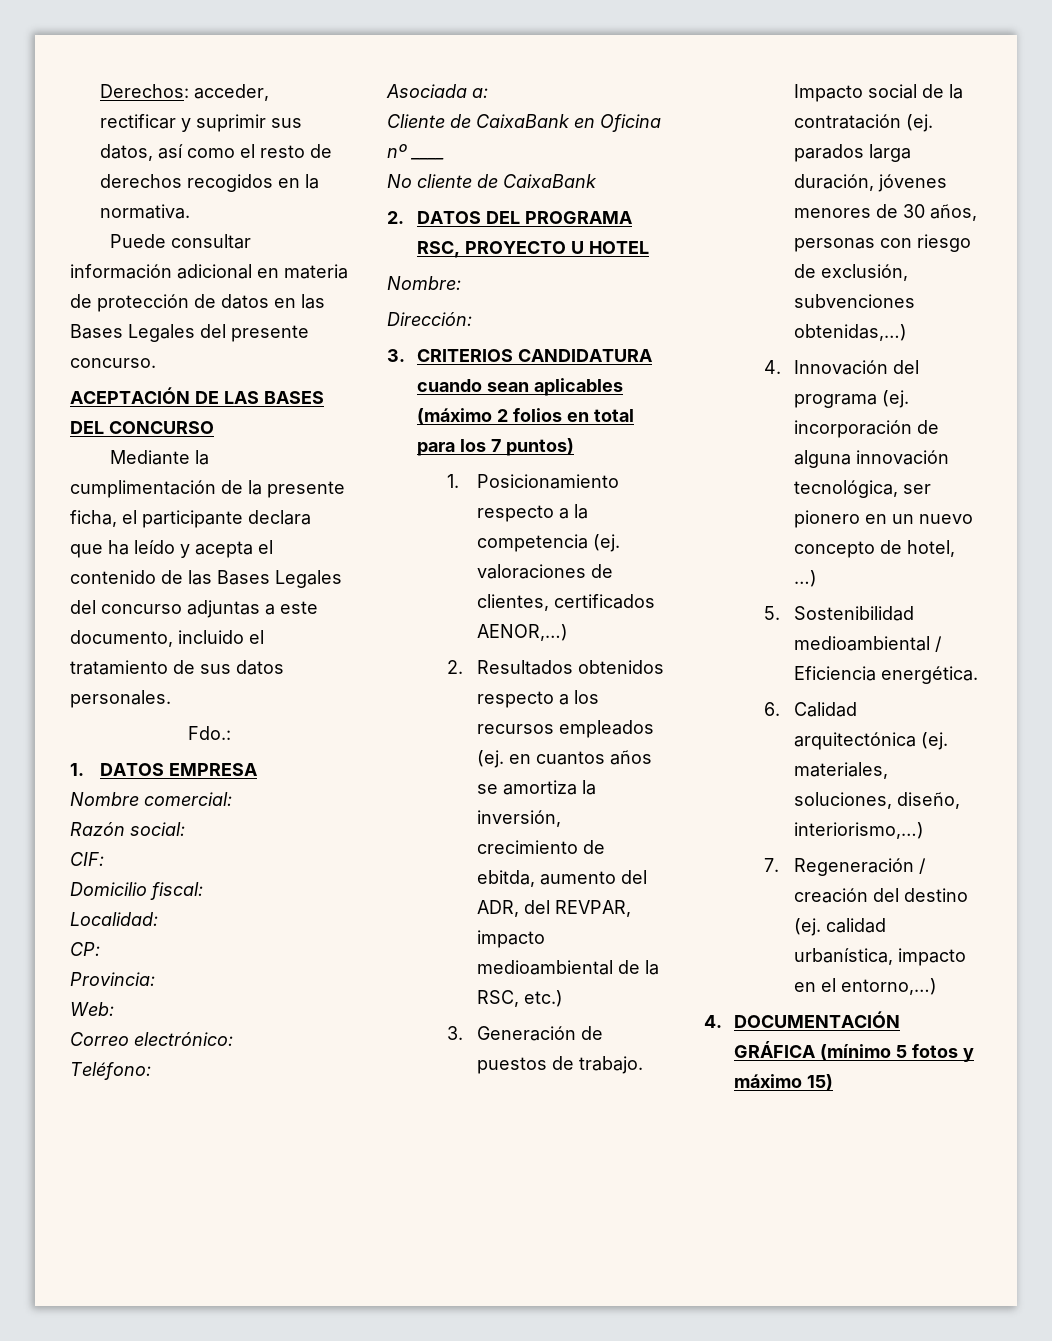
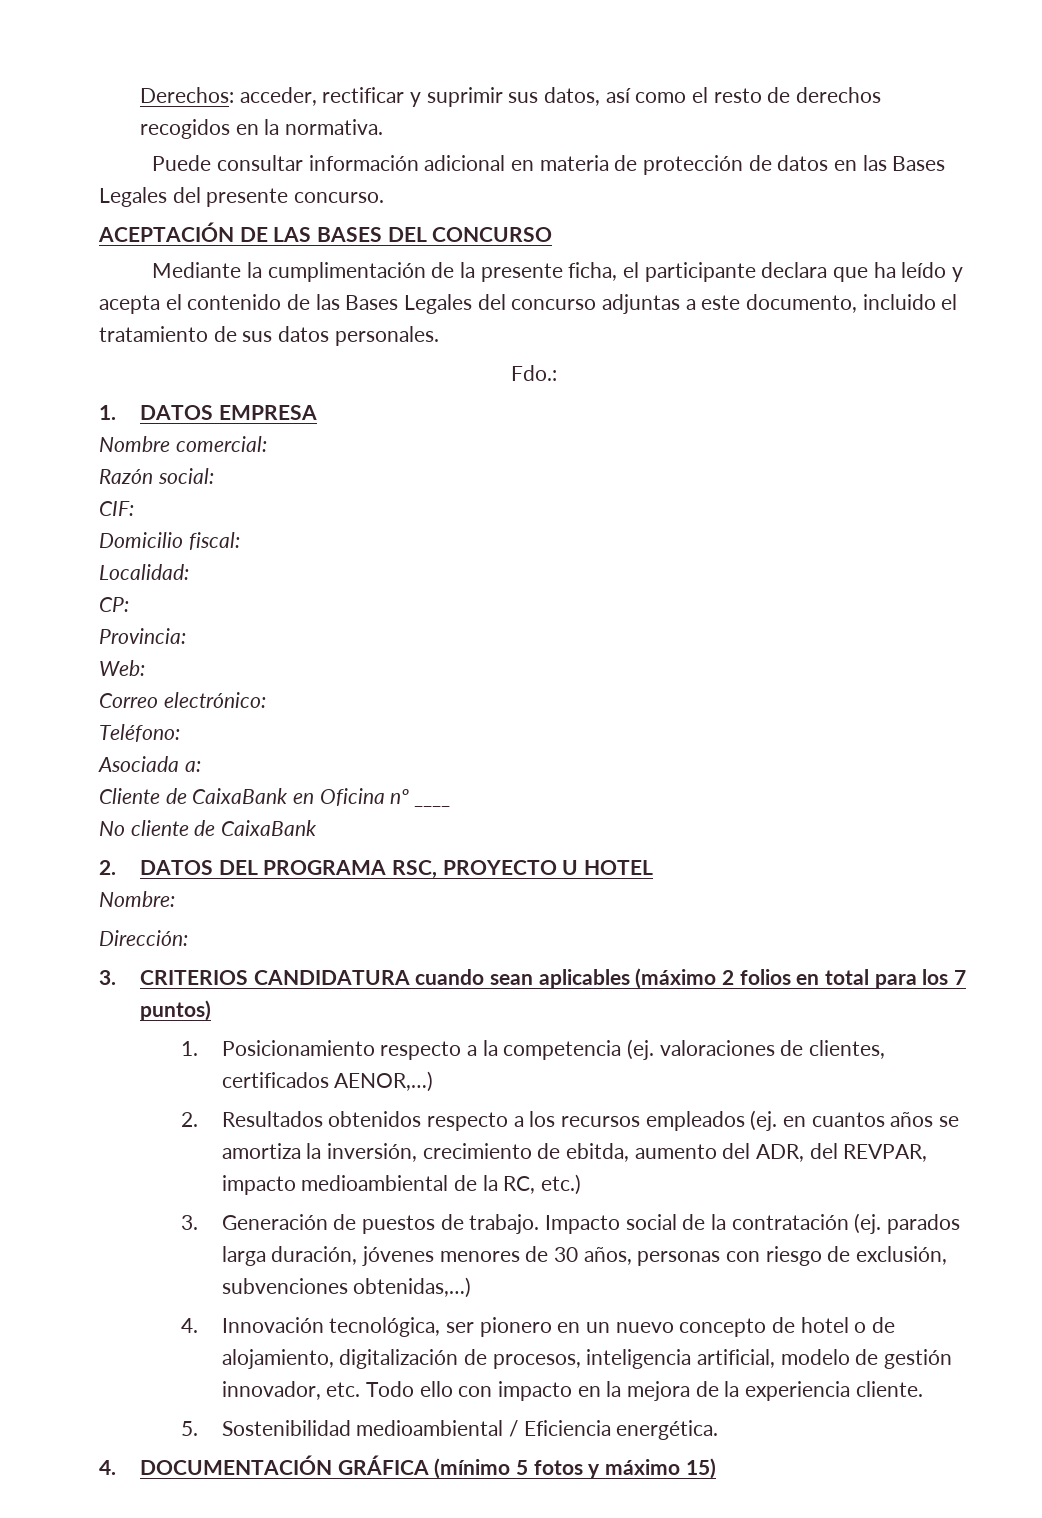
- 2. Resultados obtenidos respecto a los recursos empleados (ej. en cuantos años se amortiza la inversión, crecimiento de ebitda, aumento del ADR, del REVPAR, impacto medioambiental de la RSC, etc.)
+ 2. Resultados obtenidos respecto a los recursos empleados (ej. en cuantos años se amortiza la inversión, crecimiento de ebitda, aumento del ADR, del REVPAR, impacto medioambiental de la RC, etc.)
- 4. Innovación del programa (ej. incorporación de alguna innovación tecnológica, ser pionero en un nuevo concepto de hotel, …)
+ 4. Innovación tecnológica, ser pionero en un nuevo concepto de hotel o de alojamiento, digitalización de procesos, inteligencia artificial, modelo de gestión innovador, etc. Todo ello con impacto en la mejora de la experiencia cliente.
- 6. Calidad arquitectónica (ej. materiales, soluciones, diseño, interiorismo,…)
- 7. Regeneración / creación del destino (ej. calidad urbanística, impacto en el entorno,…)

